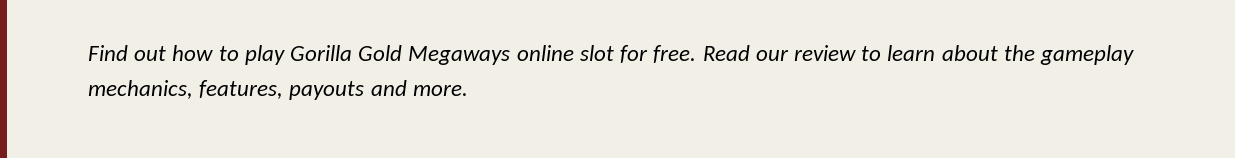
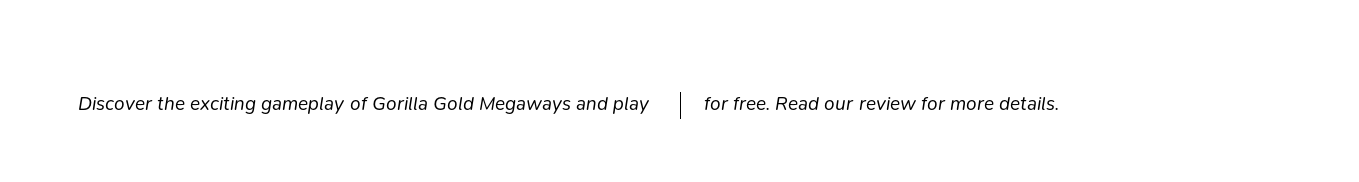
- Find out how to play Gorilla Gold Megaways online slot for free.
+ Discover the exciting gameplay of Gorilla Gold Megaways and play for free.
- Read our review to learn about the gameplay mechanics, features, payouts and more.
+ Read our review for more details.

